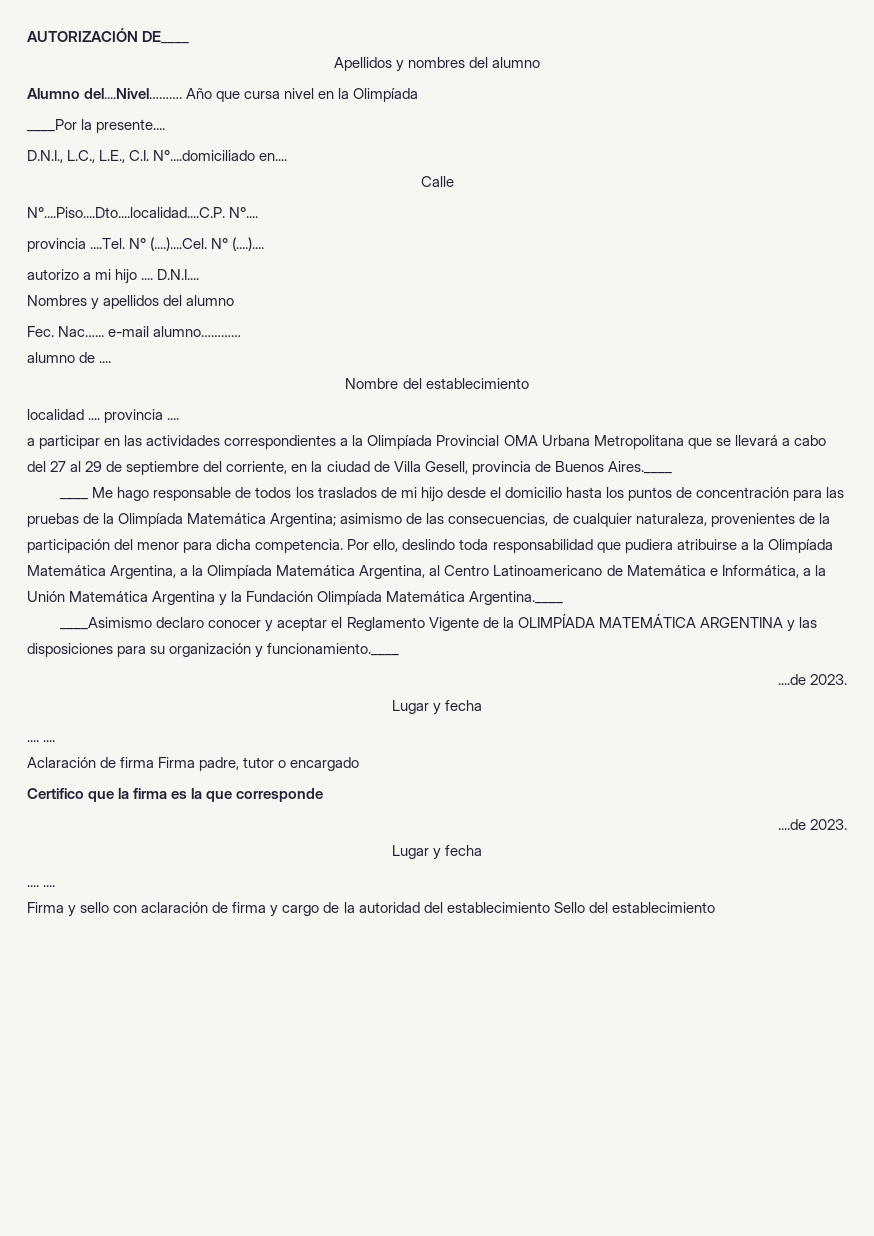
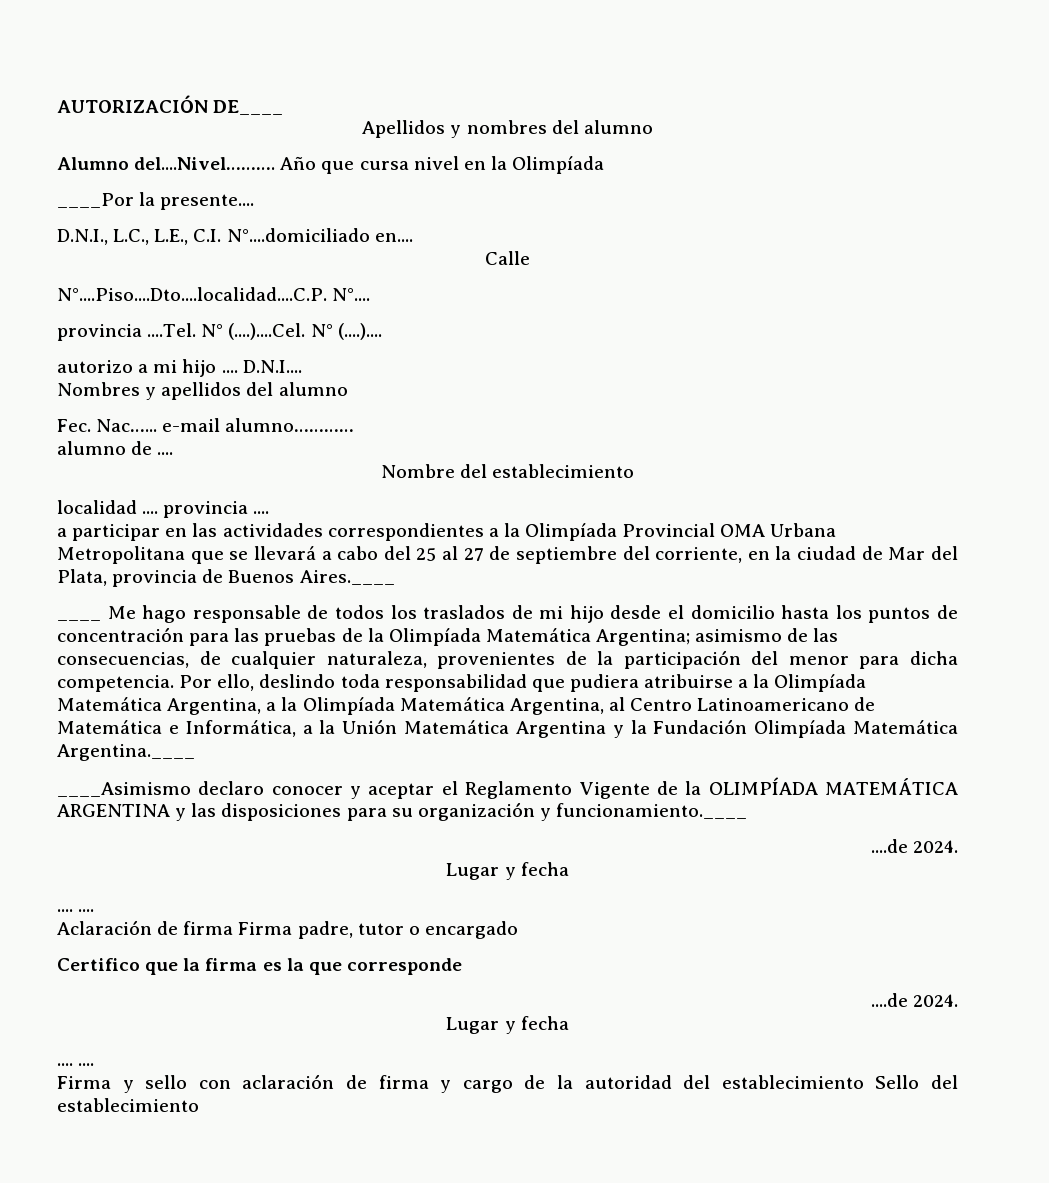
- a participar en las actividades correspondientes a la Olimpíada Provincial OMA Urbana Metropolitana que se llevará a cabo del 27 al 29 de septiembre del corriente, en la ciudad de Villa Gesell, provincia de Buenos Aires.____
+ a participar en las actividades correspondientes a la Olimpíada Provincial OMA Urbana Metropolitana que se llevará a cabo del 25 al 27 de septiembre del corriente, en la ciudad de Mar del Plata, provincia de Buenos Aires.____
  ____Asimismo declaro conocer y aceptar el Reglamento Vigente de la OLIMPÍADA MATEMÁTICA ARGENTINA y las disposiciones para su organización y funcionamiento.____
- ....de 2023.
+ ....de 2024.
  Certifico que la firma es la que corresponde
- ....de 2023.
+ ....de 2024.

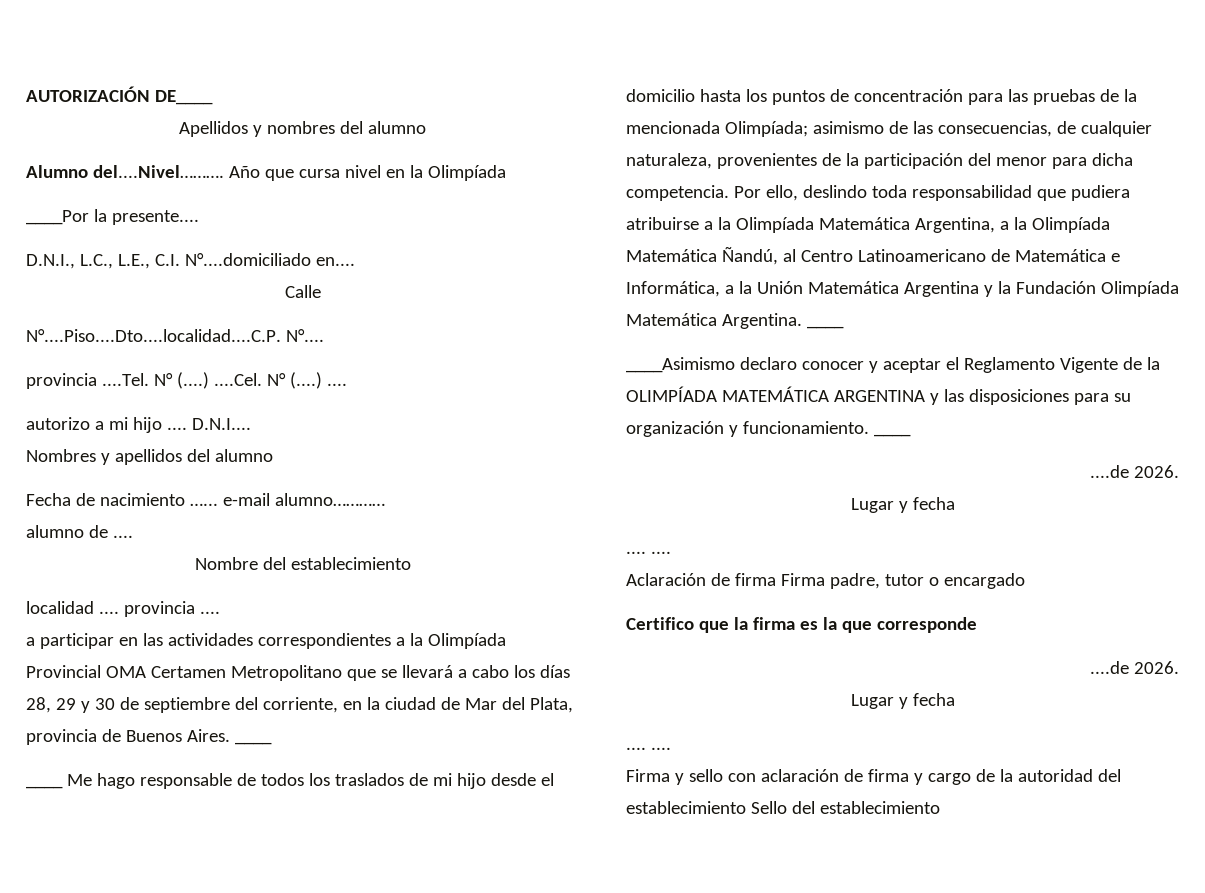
- provincia ....Tel. N° (....)....Cel. N° (....)....
+ provincia ....Tel. N° (....) ....Cel. N° (....) ....
- Fec. Nac…... e-mail alumno…………
+ Fecha de nacimiento …... e-mail alumno…………
- a participar en las actividades correspondientes a la Olimpíada Provincial OMA Urbana Metropolitana que se llevará a cabo del 25 al 27 de septiembre del corriente, en la ciudad de Mar del Plata, provincia de Buenos Aires.____
+ a participar en las actividades correspondientes a la Olimpíada Provincial OMA Certamen Metropolitano que se llevará a cabo los días 28, 29 y 30 de septiembre del corriente, en la ciudad de Mar del Plata, provincia de Buenos Aires. ____
- ____ Me hago responsable de todos los traslados de mi hijo desde el domicilio hasta los puntos de concentración para las pruebas de la Olimpíada Matemática Argentina; asimismo de las consecuencias, de cualquier naturaleza, provenientes de la participación del menor para dicha competencia.
+ ____ Me hago responsable de todos los traslados de mi hijo desde el domicilio hasta los puntos de concentración para las pruebas de la mencionada Olimpíada; asimismo de las consecuencias, de cualquier naturaleza, provenientes de la participación del menor para dicha competencia.
- Por ello, deslindo toda responsabilidad que pudiera atribuirse a la Olimpíada Matemática Argentina, a la Olimpíada Matemática Argentina, al Centro Latinoamericano de Matemática e Informática, a la Unión Matemática Argentina y la Fundación Olimpíada Matemática Argentina.____
+ Por ello, deslindo toda responsabilidad que pudiera atribuirse a la Olimpíada Matemática Argentina, a la Olimpíada Matemática Ñandú, al Centro Latinoamericano de Matemática e Informática, a la Unión Matemática Argentina y la Fundación Olimpíada Matemática Argentina. ____
- ____Asimismo declaro conocer y aceptar el Reglamento Vigente de la OLIMPÍADA MATEMÁTICA ARGENTINA y las disposiciones para su organización y funcionamiento.____
- ....de 2024.
+ ____Asimismo declaro conocer y aceptar el Reglamento Vigente de la OLIMPÍADA MATEMÁTICA ARGENTINA y las disposiciones para su organización y funcionamiento. ____
+ ....de 2026.
  Certifico que la firma es la que corresponde
- ....de 2024.
+ ....de 2026.

